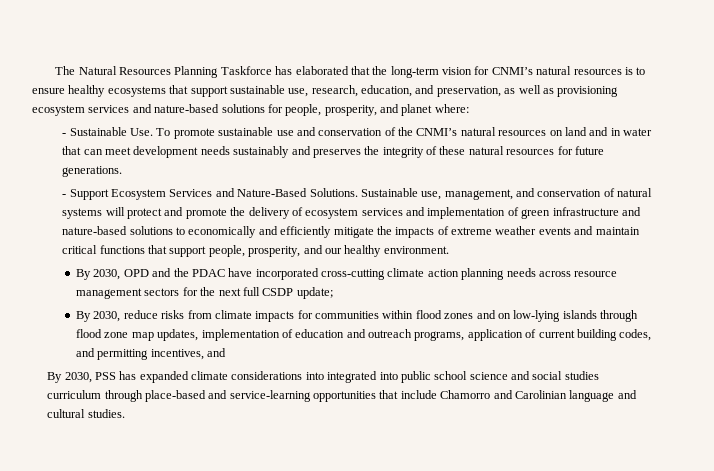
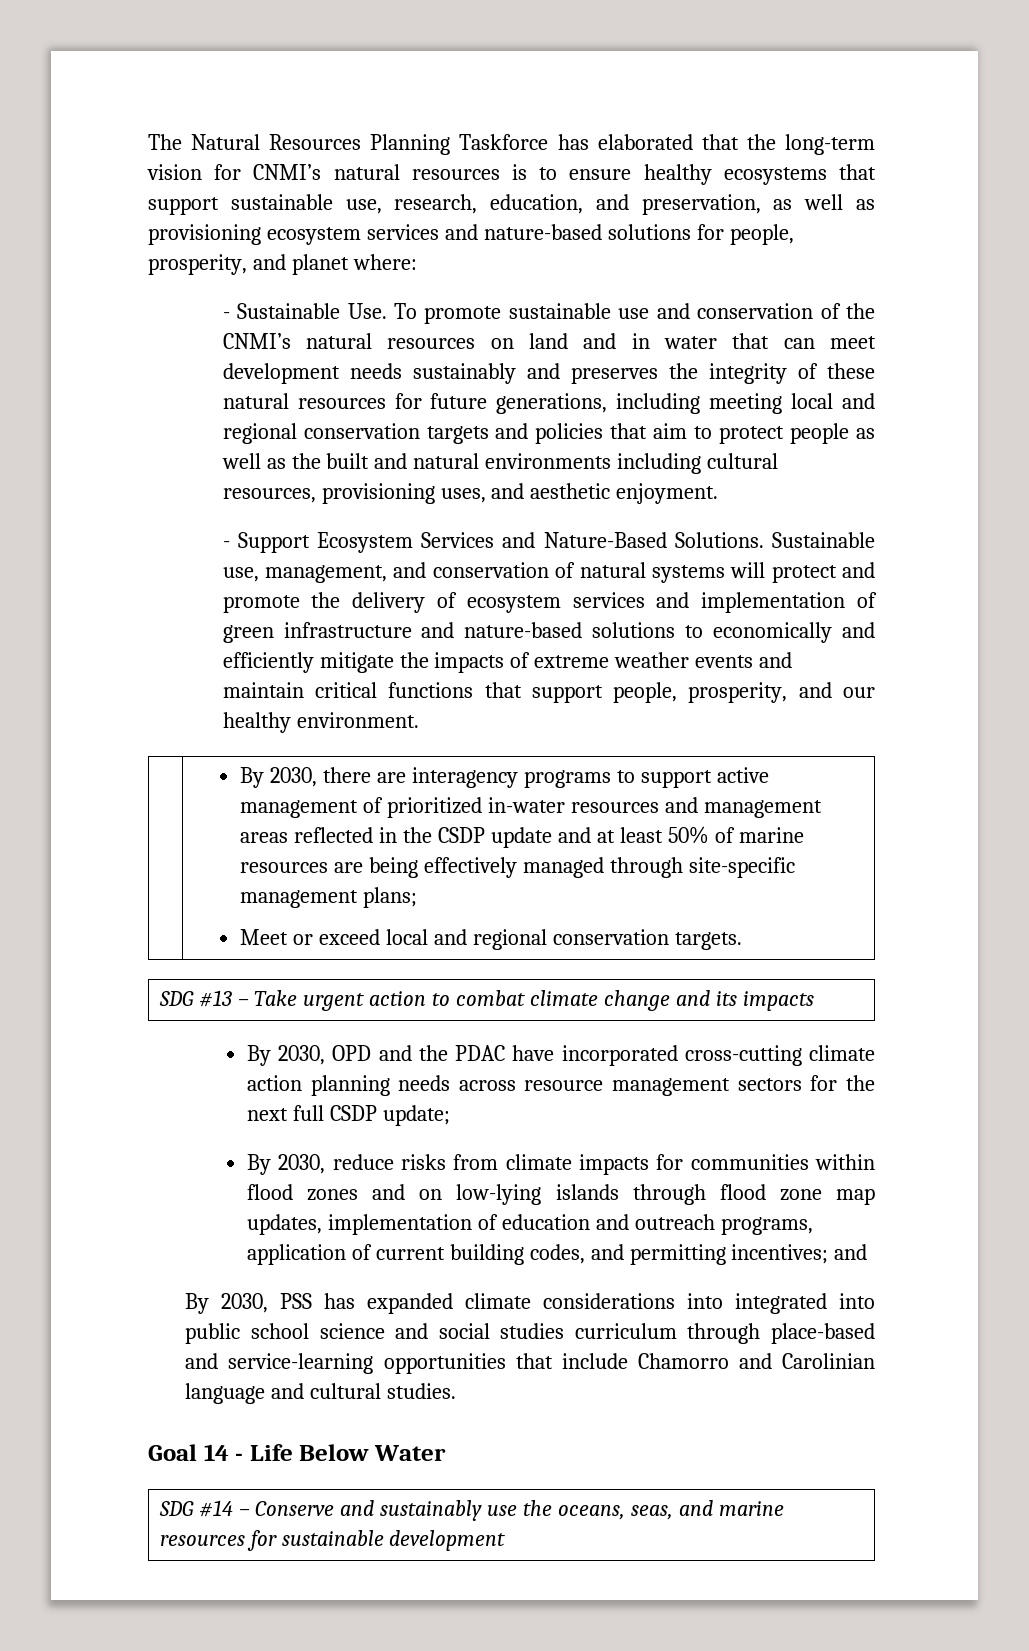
- - Sustainable Use. To promote sustainable use and conservation of the CNMI’s natural resources on land and in water that can meet development needs sustainably and preserves the integrity of these natural resources for future generations.
+ - Sustainable Use. To promote sustainable use and conservation of the CNMI’s natural resources on land and in water that can meet development needs sustainably and preserves the integrity of these natural resources for future generations, including meeting local and regional conservation targets and policies that aim to protect people as well as the built and natural environments including cultural resources, provisioning uses, and aesthetic enjoyment.
+ By 2030, there are interagency programs to support active management of prioritized in-water resources and management areas reflected in the CSDP update and at least 50% of marine resources are being effectively managed through site-specific management plans;
+ Meet or exceed local and regional conservation targets.
+ SDG #13 – Take urgent action to combat climate change and its impacts
- By 2030, reduce risks from climate impacts for communities within flood zones and on low-lying islands through flood zone map updates, implementation of education and outreach programs, application of current building codes, and permitting incentives, and
+ By 2030, reduce risks from climate impacts for communities within flood zones and on low-lying islands through flood zone map updates, implementation of education and outreach programs, application of current building codes, and permitting incentives; and
+ Goal 14 - Life Below Water
+ SDG #14 – Conserve and sustainably use the oceans, seas, and marine resources for sustainable development

